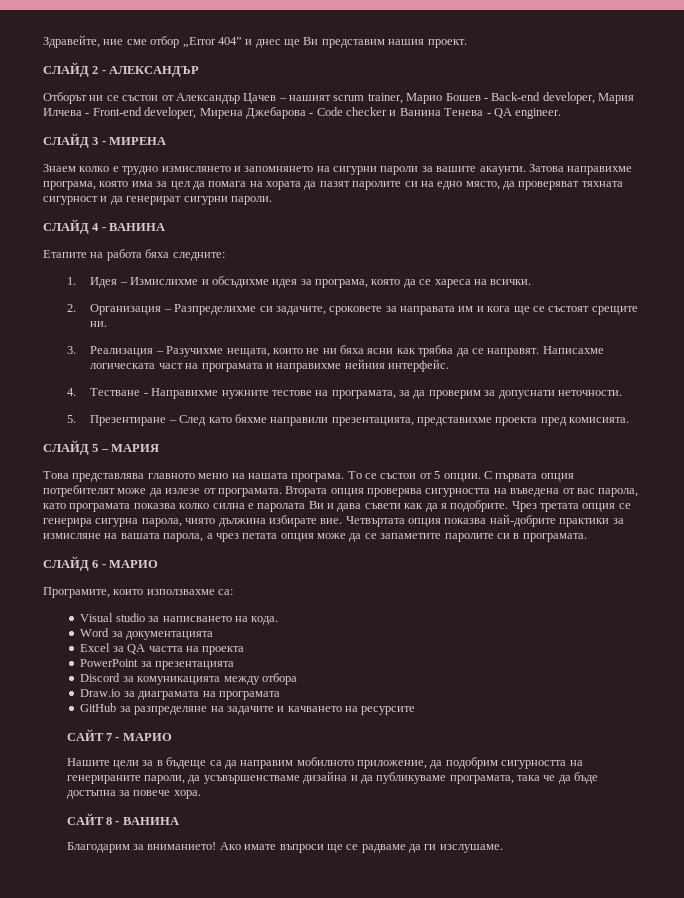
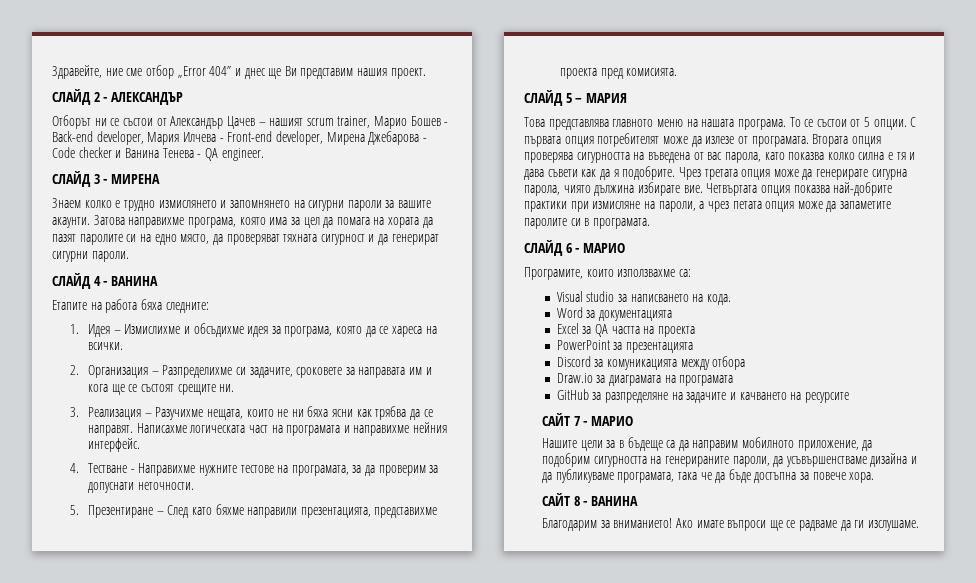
- Втората опция проверява сигурността на въведена от вас парола, като програмата показва колко силна е паролата Ви и дава съвети как да я подобрите.
+ Втората опция проверява сигурността на въведена от вас парола, като показва колко силна е тя и дава съвети как да я подобрите.
- Чрез третата опция се генерира сигурна парола, чиято дължина избирате вие.
+ Чрез третата опция може да генерирате сигурна парола, чиято дължина избирате вие.
- Четвъртата опция показва най-добрите практики за измисляне на вашата парола, а чрез петата опция може да се запаметите паролите си в програмата.
+ Четвъртата опция показва най-добрите практики при измисляне на пароли, а чрез петата опция може да запаметите паролите си в програмата.

